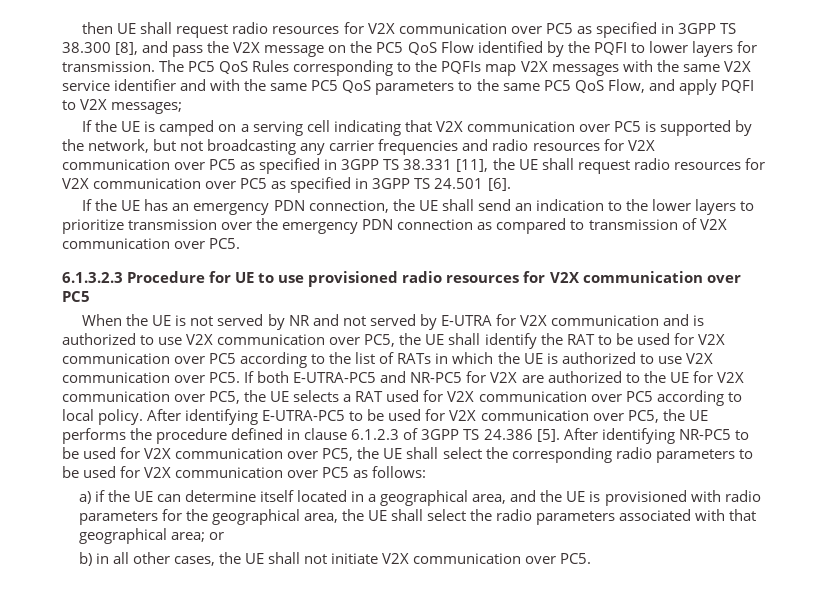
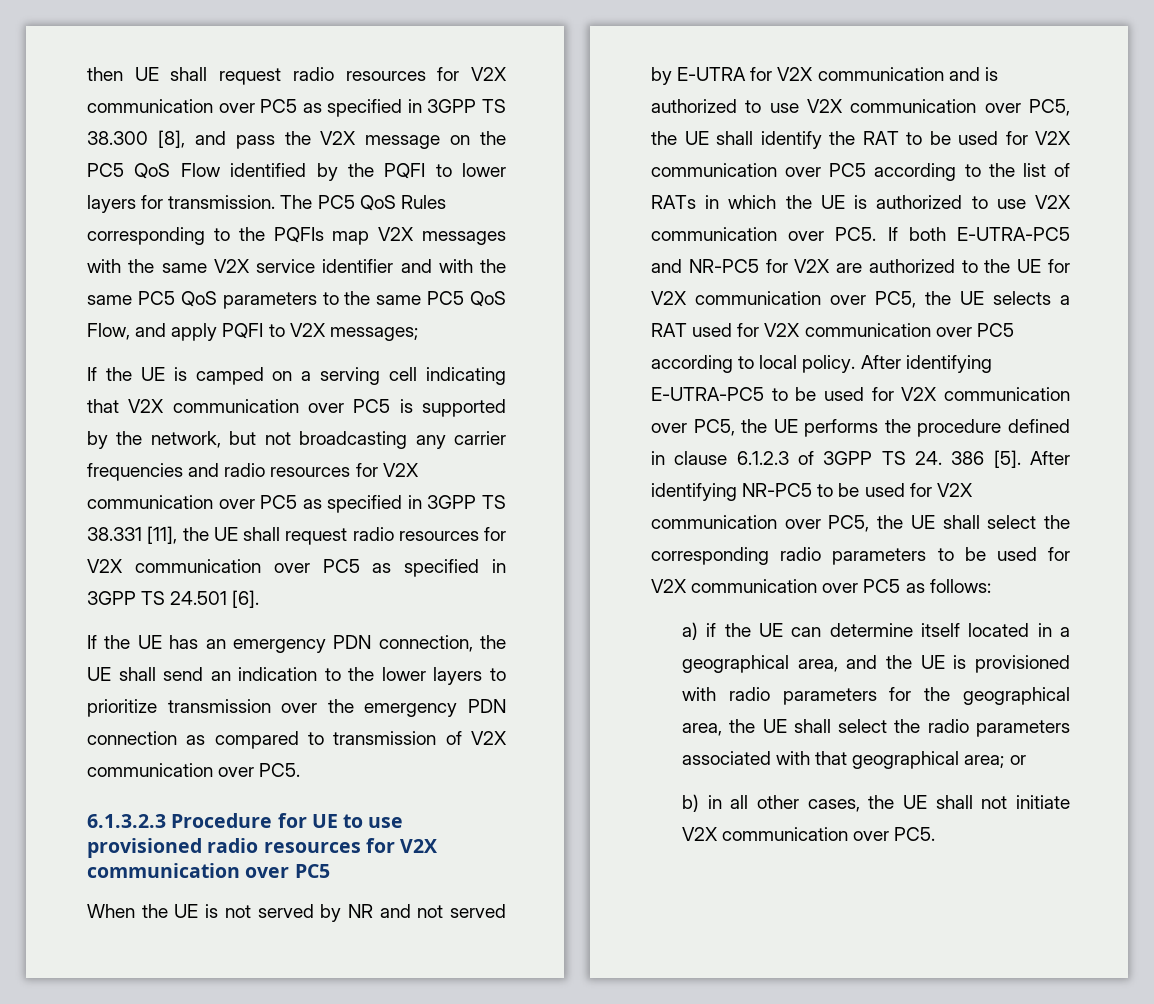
- After identifying E-UTRA-PC5 to be used for V2X communication over PC5, the UE performs the procedure defined in clause 6.1.2.3 of 3GPP TS 24.386 [5].
+ After identifying E-UTRA-PC5 to be used for V2X communication over PC5, the UE performs the procedure defined in clause 6.1.2.3 of 3GPP TS 24. 386 [5].

